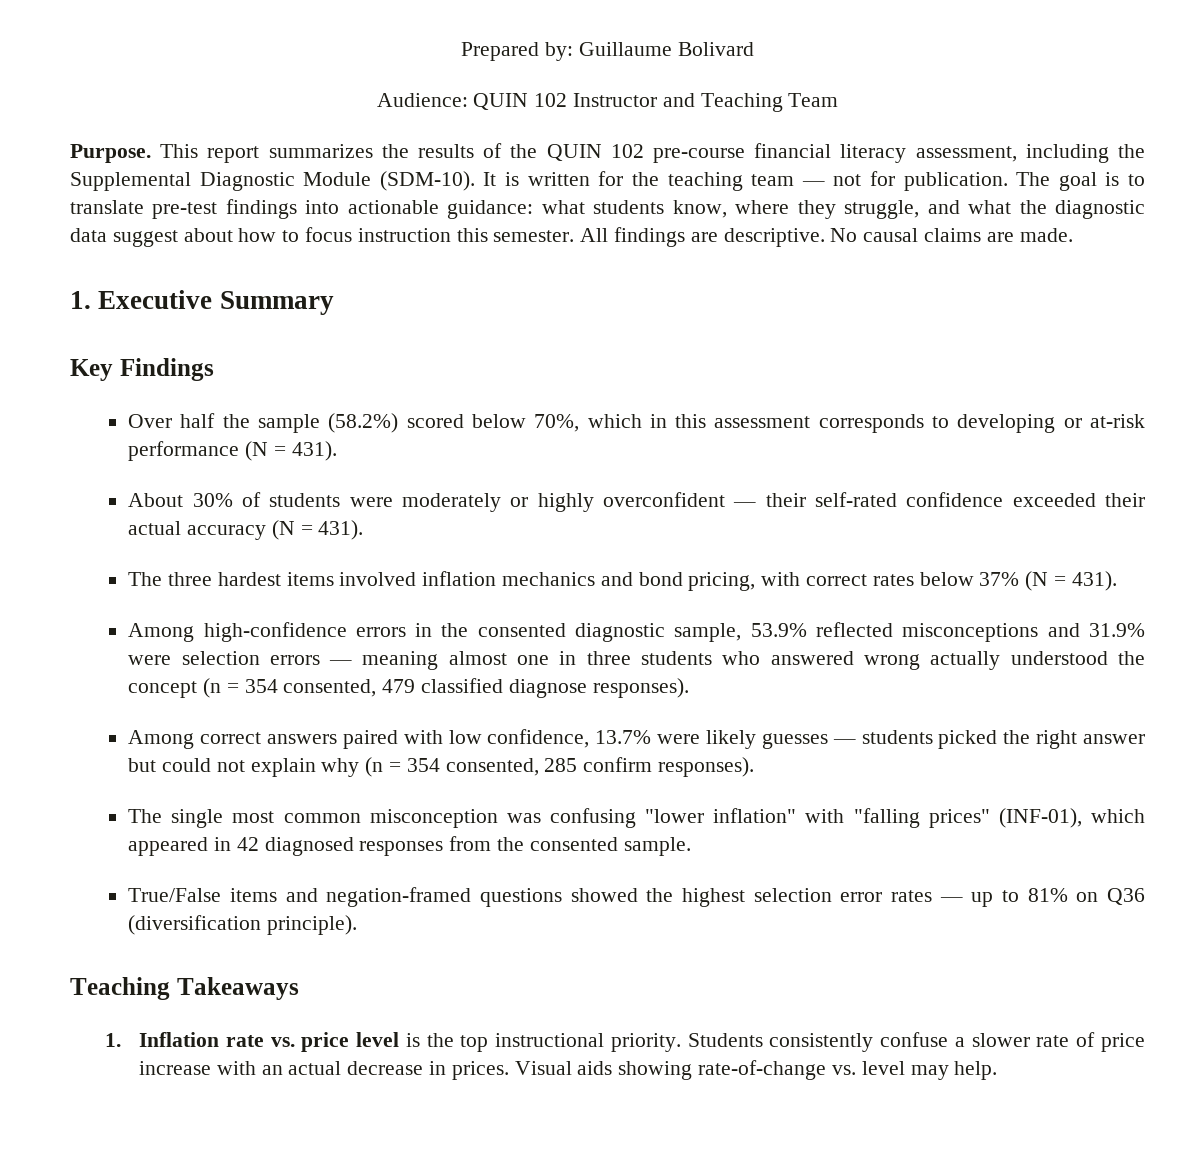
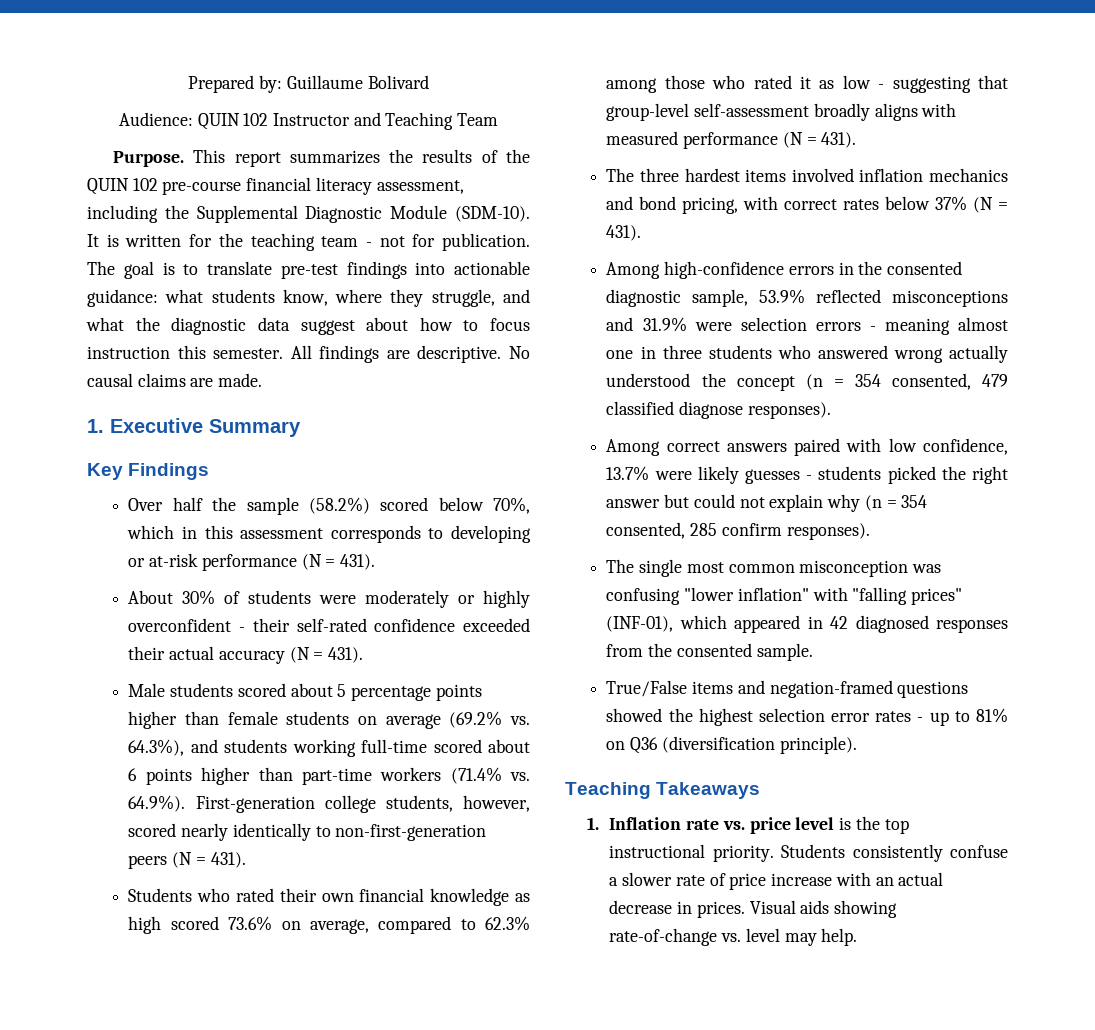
- It is written for the teaching team — not for publication.
+ It is written for the teaching team - not for publication.
- About 30% of students were moderately or highly overconfident — their self-rated confidence exceeded their actual accuracy (N = 431).
+ About 30% of students were moderately or highly overconfident - their self-rated confidence exceeded their actual accuracy (N = 431).
+ Male students scored about 5 percentage points higher than female students on average (69.2% vs. 64.3%), and students working full-time scored about 6 points higher than part-time workers (71.4% vs. 64.9%). First-generation college students, however, scored nearly identically to non-first-generation peers (N = 431).
+ Students who rated their own financial knowledge as high scored 73.6% on average, compared to 62.3% among those who rated it as low - suggesting that group-level self-assessment broadly aligns with measured performance (N = 431).
- Among high-confidence errors in the consented diagnostic sample, 53.9% reflected misconceptions and 31.9% were selection errors — meaning almost one in three students who answered wrong actually understood the concept (n = 354 consented, 479 classified diagnose responses).
+ Among high-confidence errors in the consented diagnostic sample, 53.9% reflected misconceptions and 31.9% were selection errors - meaning almost one in three students who answered wrong actually understood the concept (n = 354 consented, 479 classified diagnose responses).
- Among correct answers paired with low confidence, 13.7% were likely guesses — students picked the right answer but could not explain why (n = 354 consented, 285 confirm responses).
+ Among correct answers paired with low confidence, 13.7% were likely guesses - students picked the right answer but could not explain why (n = 354 consented, 285 confirm responses).
- True/False items and negation-framed questions showed the highest selection error rates — up to 81% on Q36 (diversification principle).
+ True/False items and negation-framed questions showed the highest selection error rates - up to 81% on Q36 (diversification principle).

